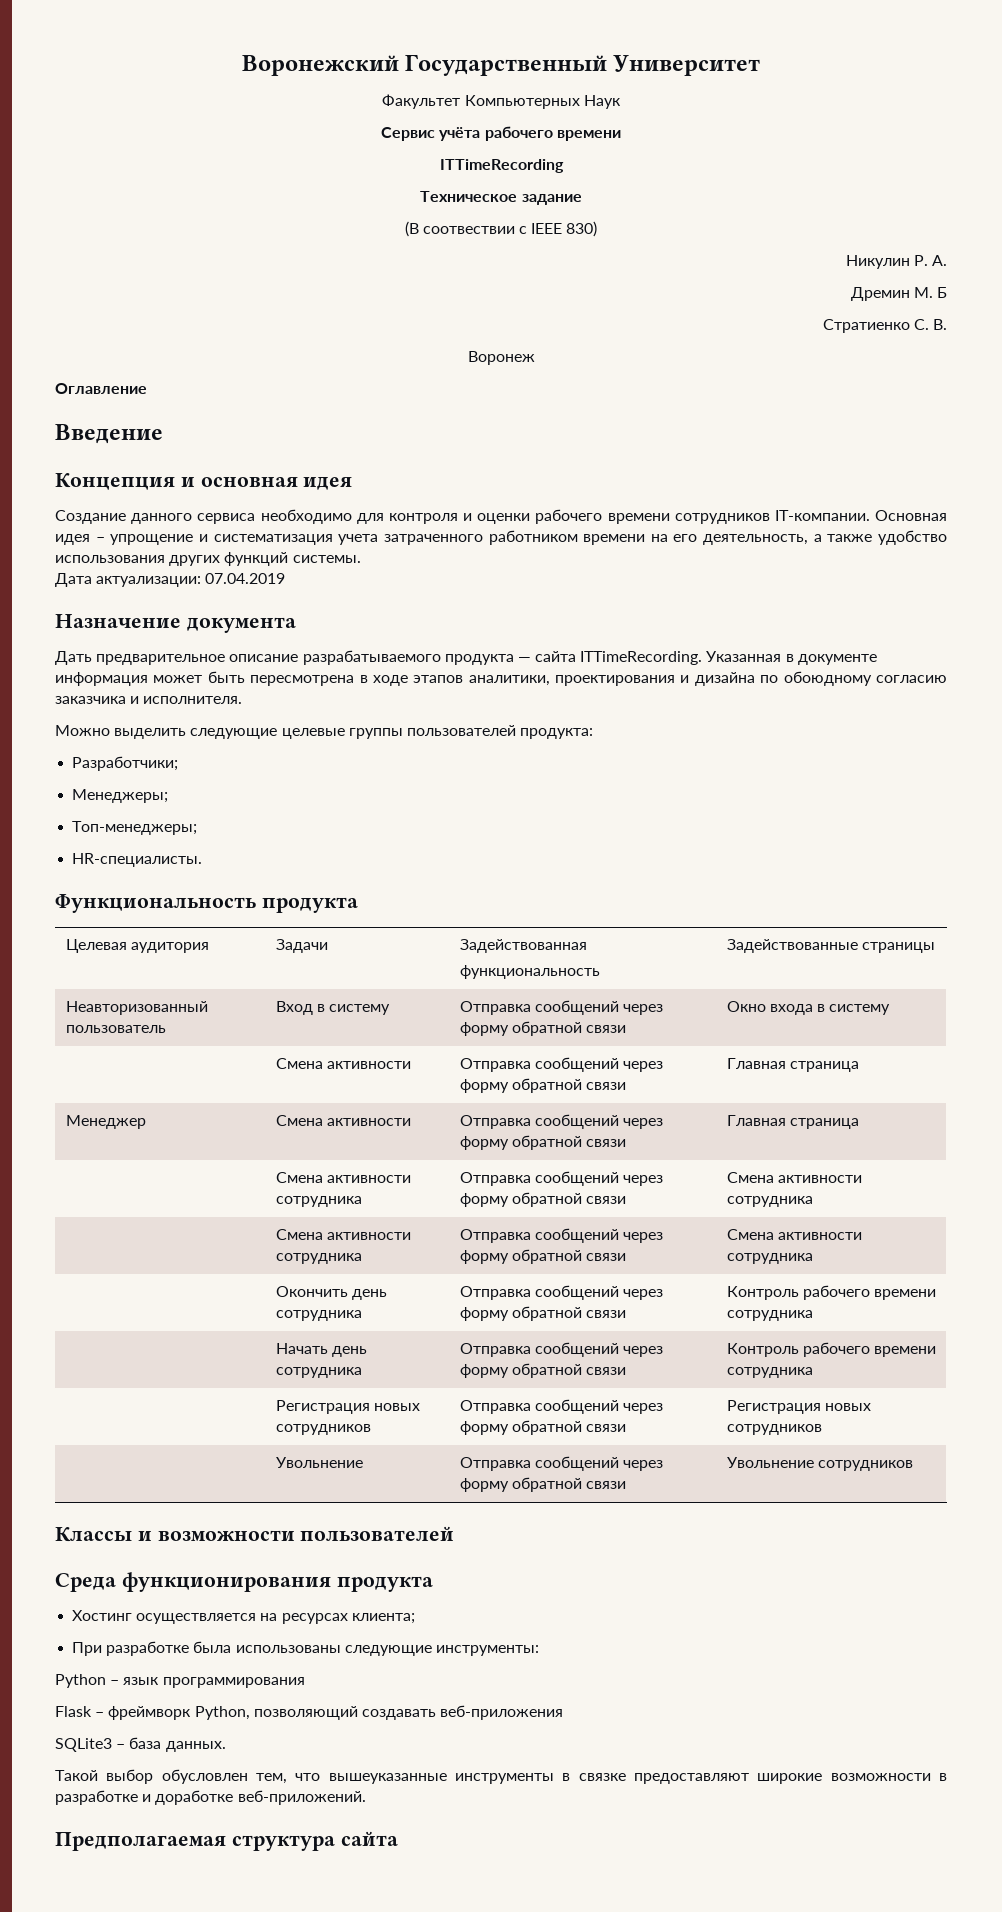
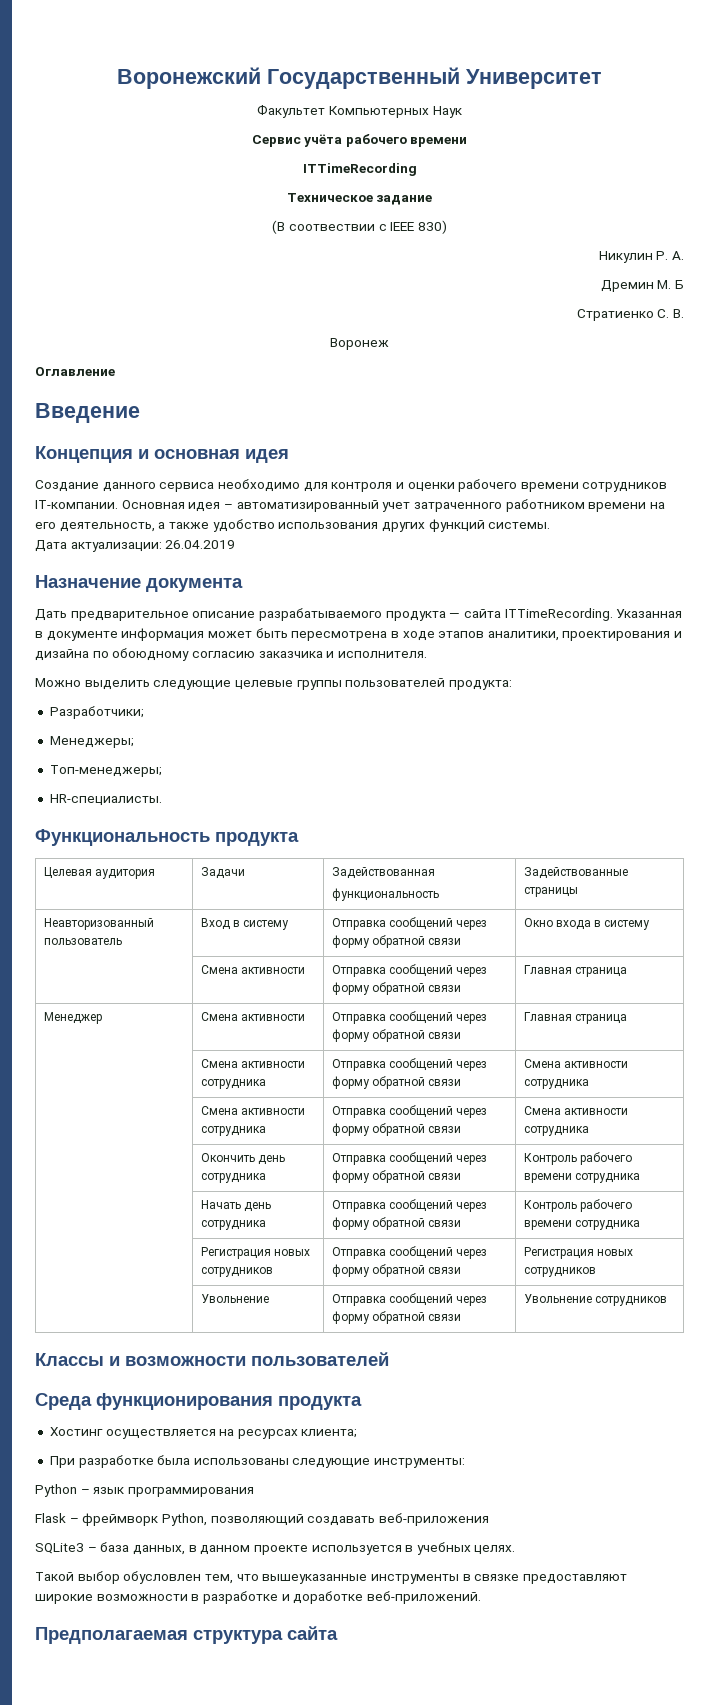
- Основная идея – упрощение и систематизация учета затраченного работником времени на его деятельность, а также удобство использования других функций системы.
+ Основная идея – автоматизированный учет затраченного работником времени на его деятельность, а также удобство использования других функций системы.
- Дата актуализации: 07.04.2019
+ Дата актуализации: 26.04.2019
- SQLite3 – база данных.
+ SQLite3 – база данных, в данном проекте используется в учебных целях.

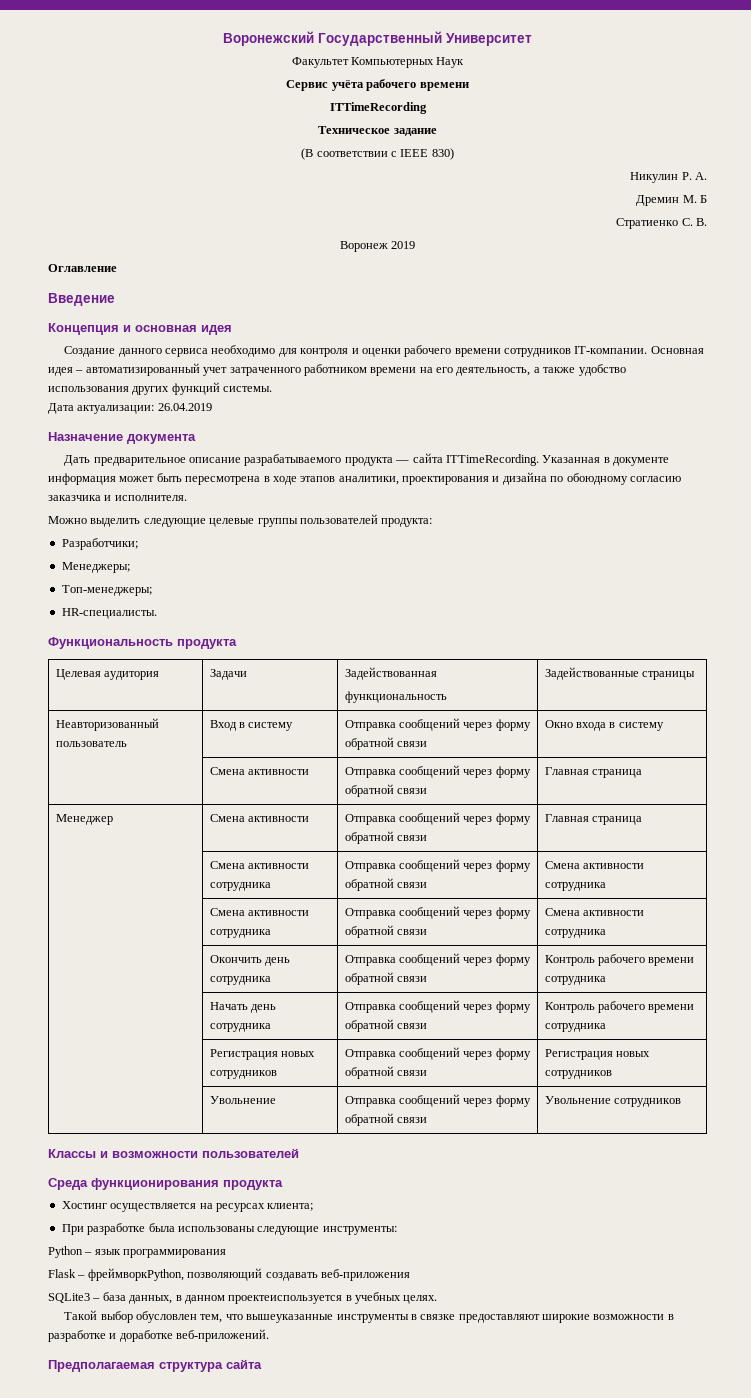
- (В соотвествии с IEEE 830)
+ (В соответствии с IEEE 830)
- Воронеж
+ Воронеж 2019
- Flask – фреймворк Python, позволяющий создавать веб-приложения
+ Flask – фреймворкPython, позволяющий создавать веб-приложения
- SQLite3 – база данных, в данном проекте используется в учебных целях.
+ SQLite3 – база данных, в данном проектеиспользуется в учебных целях.

